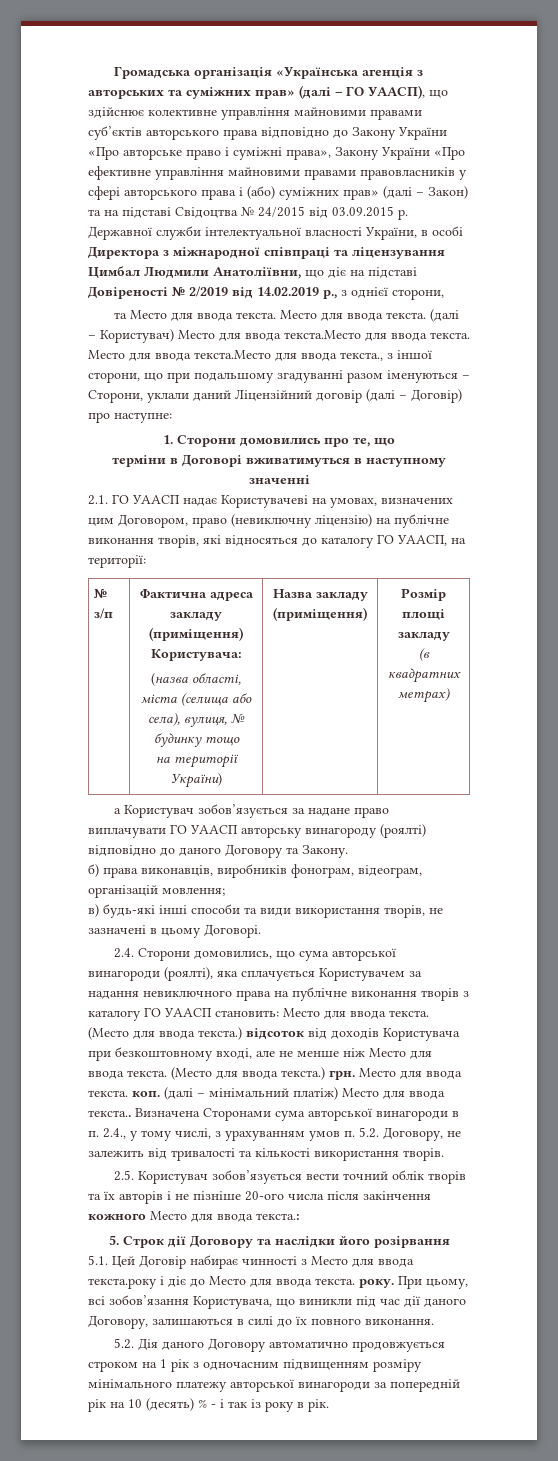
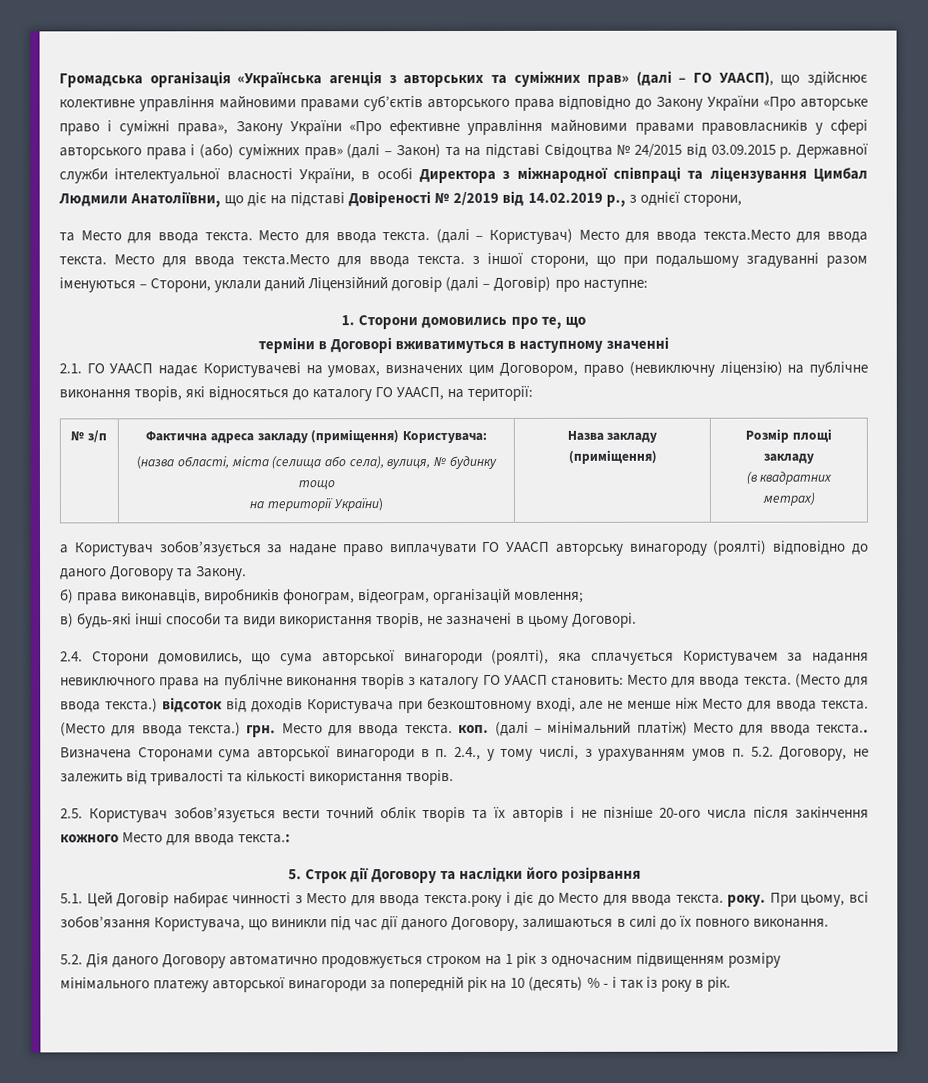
- Место для ввода текста.Место для ввода текста., з іншої сторони, що при подальшому згадуванні разом іменуються – Сторони, уклали даний Ліцензійний договір (далі – Договір) про наступне:
+ Место для ввода текста.Место для ввода текста. з іншої сторони, що при подальшому згадуванні разом іменуються – Сторони, уклали даний Ліцензійний договір (далі – Договір) про наступне:

